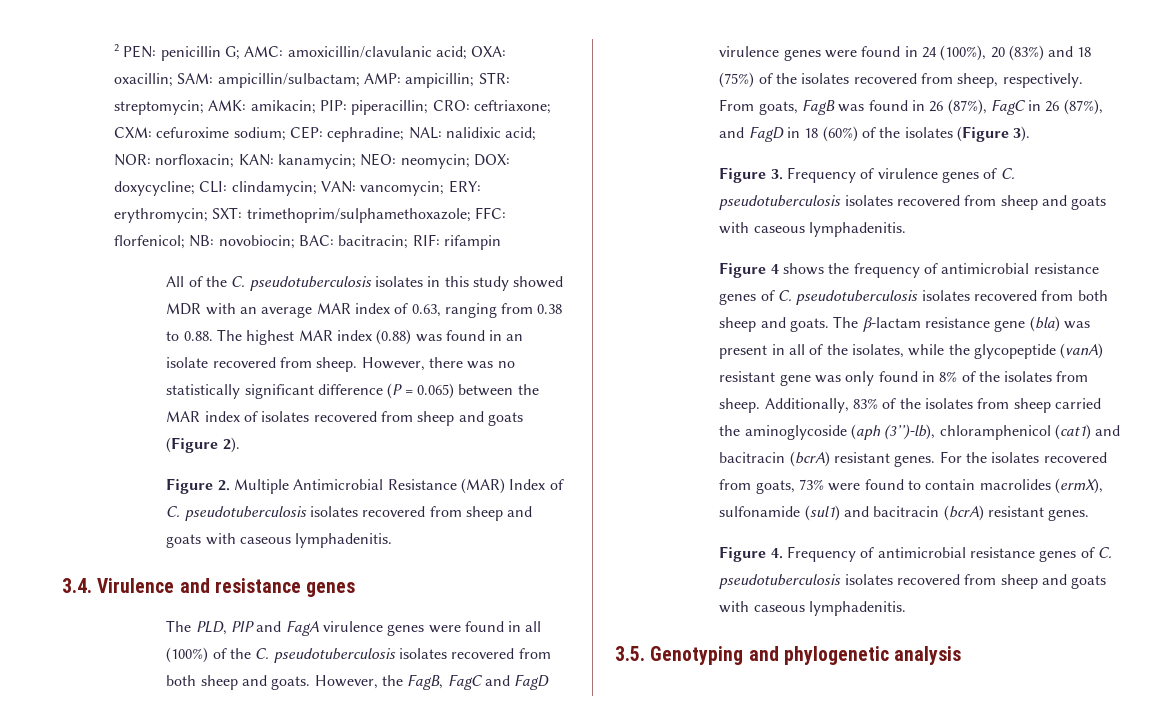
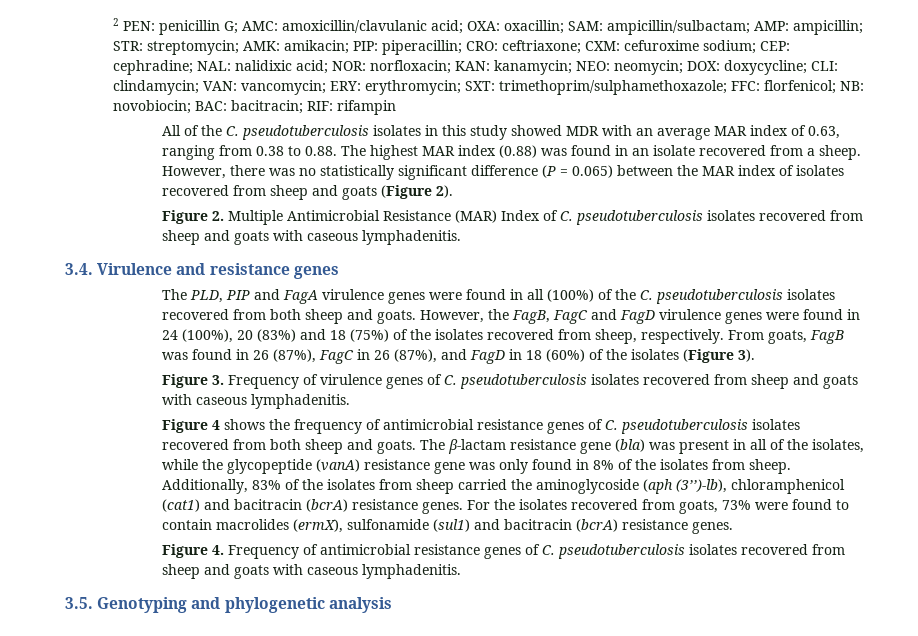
- All of the C. pseudotuberculosis isolates in this study showed MDR with an average MAR index of 0.63, ranging from 0.38 to 0.88. The highest MAR index (0.88) was found in an isolate recovered from sheep.
+ All of the C. pseudotuberculosis isolates in this study showed MDR with an average MAR index of 0.63, ranging from 0.38 to 0.88. The highest MAR index (0.88) was found in an isolate recovered from a sheep.
- The β-lactam resistance gene (bla) was present in all of the isolates, while the glycopeptide (vanA) resistant gene was only found in 8% of the isolates from sheep.
+ The β-lactam resistance gene (bla) was present in all of the isolates, while the glycopeptide (vanA) resistance gene was only found in 8% of the isolates from sheep.
- Additionally, 83% of the isolates from sheep carried the aminoglycoside (aph (3’’)-lb), chloramphenicol (cat1) and bacitracin (bcrA) resistant genes.
+ Additionally, 83% of the isolates from sheep carried the aminoglycoside (aph (3’’)-lb), chloramphenicol (cat1) and bacitracin (bcrA) resistance genes.
- For the isolates recovered from goats, 73% were found to contain macrolides (ermX), sulfonamide (sul1) and bacitracin (bcrA) resistant genes.
+ For the isolates recovered from goats, 73% were found to contain macrolides (ermX), sulfonamide (sul1) and bacitracin (bcrA) resistance genes.

